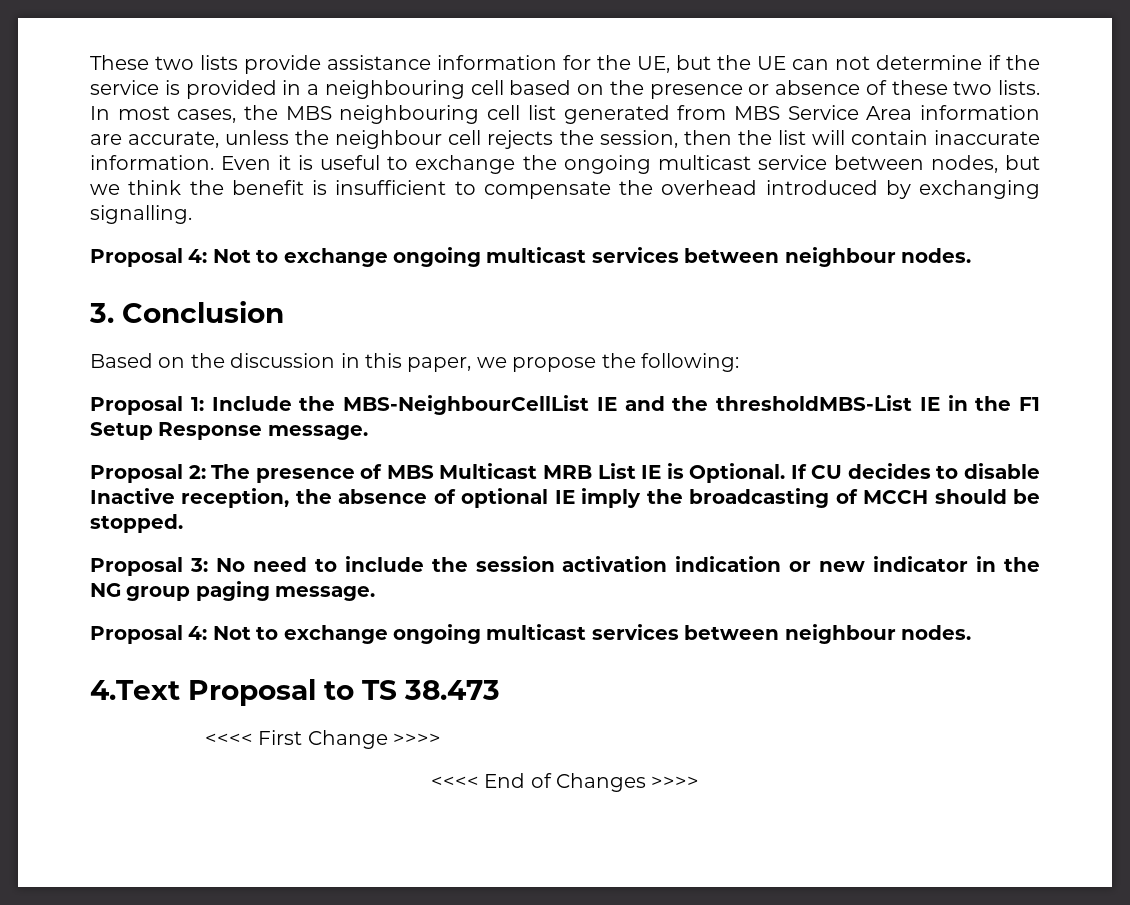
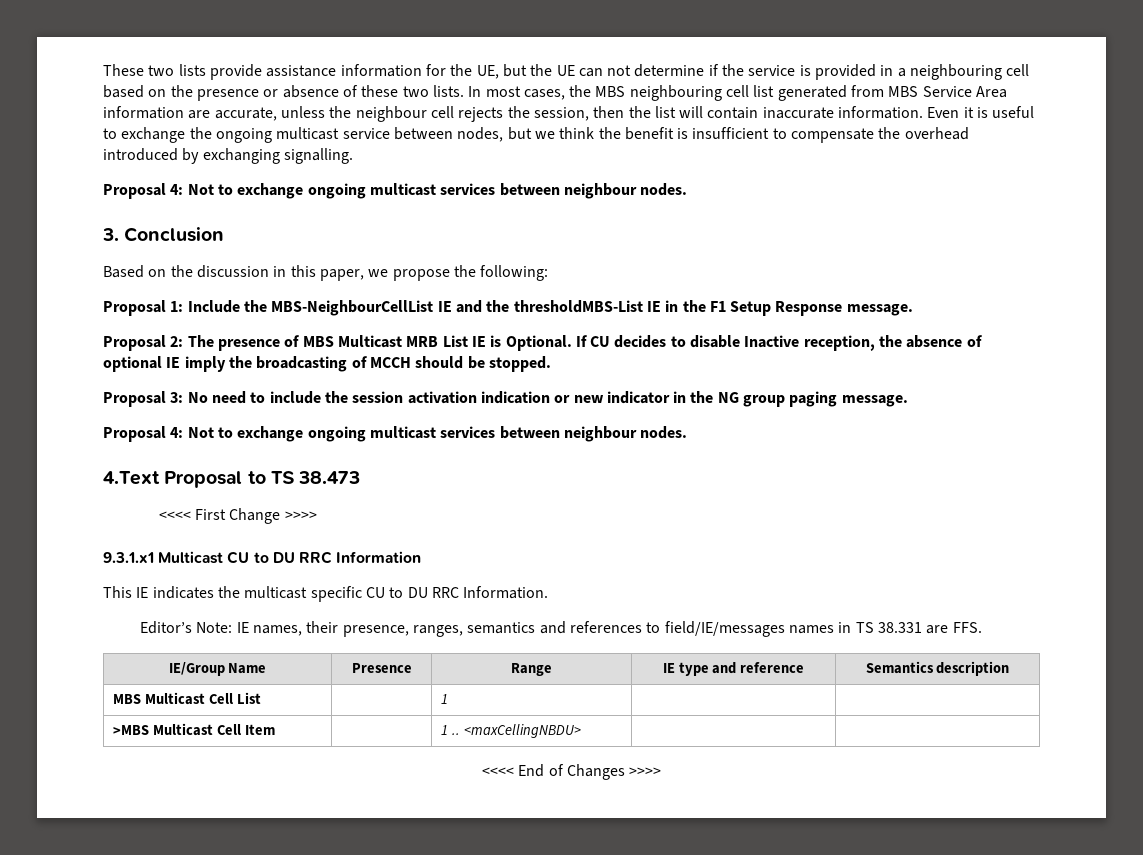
+ 9.3.1.x1 Multicast CU to DU RRC Information
+ This IE indicates the multicast specific CU to DU RRC Information.
+ Editor’s Note: IE names, their presence, ranges, semantics and references to field/IE/messages names in TS 38.331 are FFS.
+ IE/Group Name | Presence | Range | IE type and reference | Semantics description
+ MBS Multicast Cell List | | 1 | |
+ >MBS Multicast Cell Item | | 1 .. <maxCellingNBDU> | |

